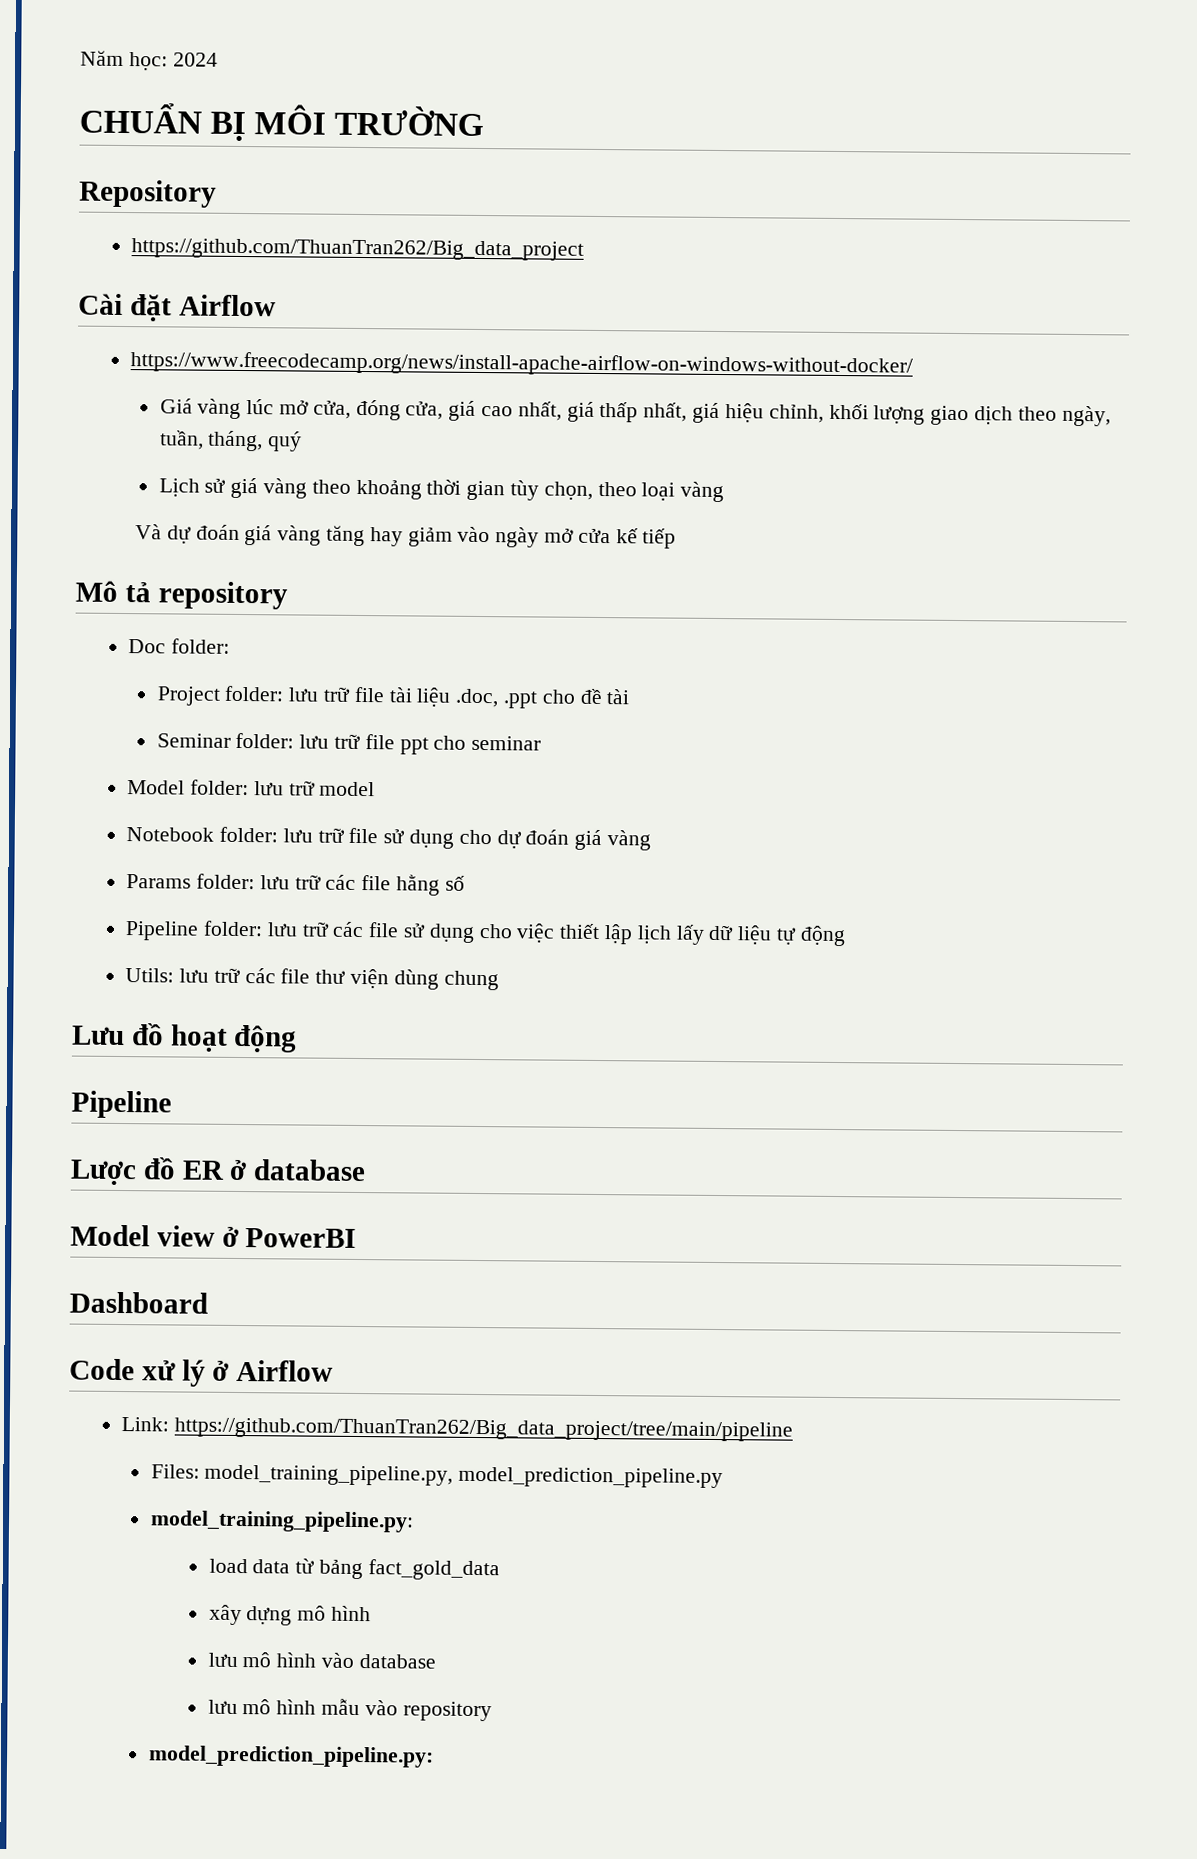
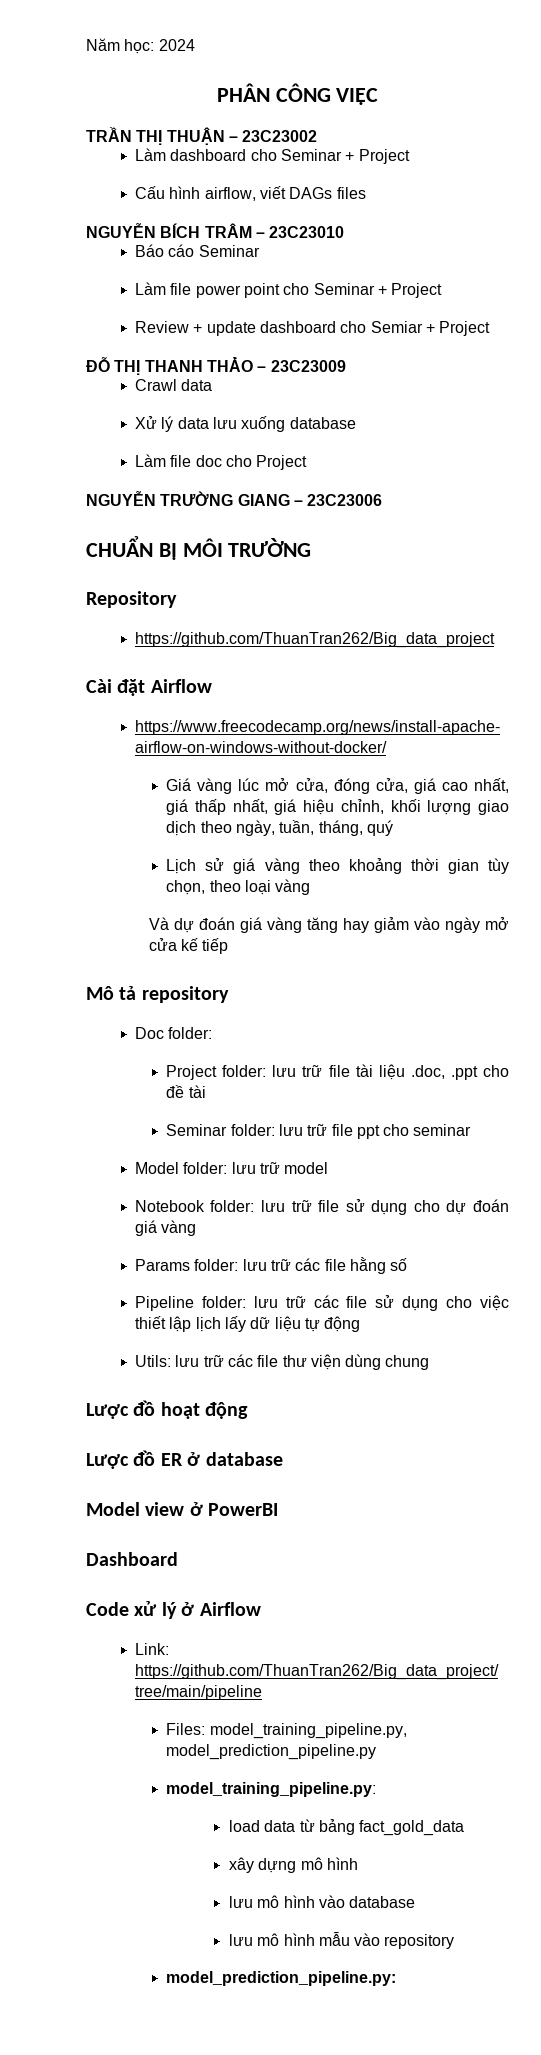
+ PHÂN CÔNG VIỆC
+ TRẦN THỊ THUẬN – 23C23002
+ Làm dashboard cho Seminar + Project
+ Cấu hình airflow, viết DAGs files
+ NGUYỄN BÍCH TRÂM – 23C23010
+ Báo cáo Seminar
+ Làm file power point cho Seminar + Project
+ Review + update dashboard cho Semiar + Project
+ ĐỖ THỊ THANH THẢO – 23C23009
+ Crawl data
+ Xử lý data lưu xuống database
+ Làm file doc cho Project
+ NGUYỄN TRƯỜNG GIANG – 23C23006
- Lưu đồ hoạt động
- Pipeline
+ Lược đồ hoạt động

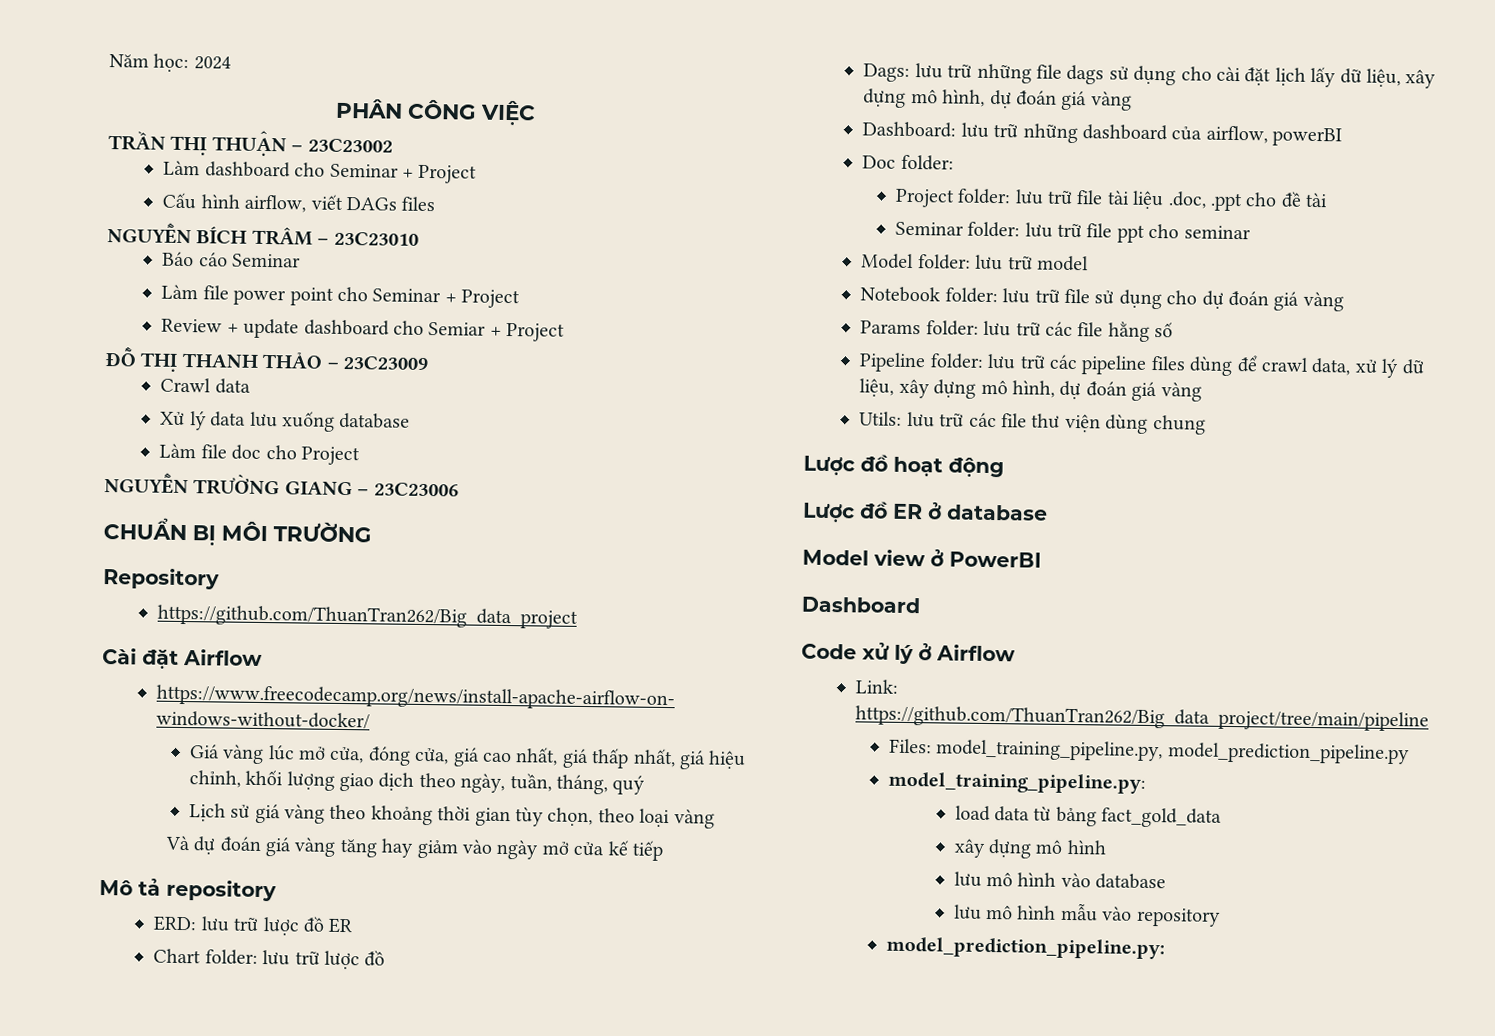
+ ERD: lưu trữ lược đồ ER
+ Chart folder: lưu trữ lược đồ
+ Dags: lưu trữ những file dags sử dụng cho cài đặt lịch lấy dữ liệu, xây dựng mô hình, dự đoán giá vàng
+ Dashboard: lưu trữ những dashboard của airflow, powerBI
- Pipeline folder: lưu trữ các file sử dụng cho việc thiết lập lịch lấy dữ liệu tự động
+ Pipeline folder: lưu trữ các pipeline files dùng để crawl data, xử lý dữ liệu, xây dựng mô hình, dự đoán giá vàng

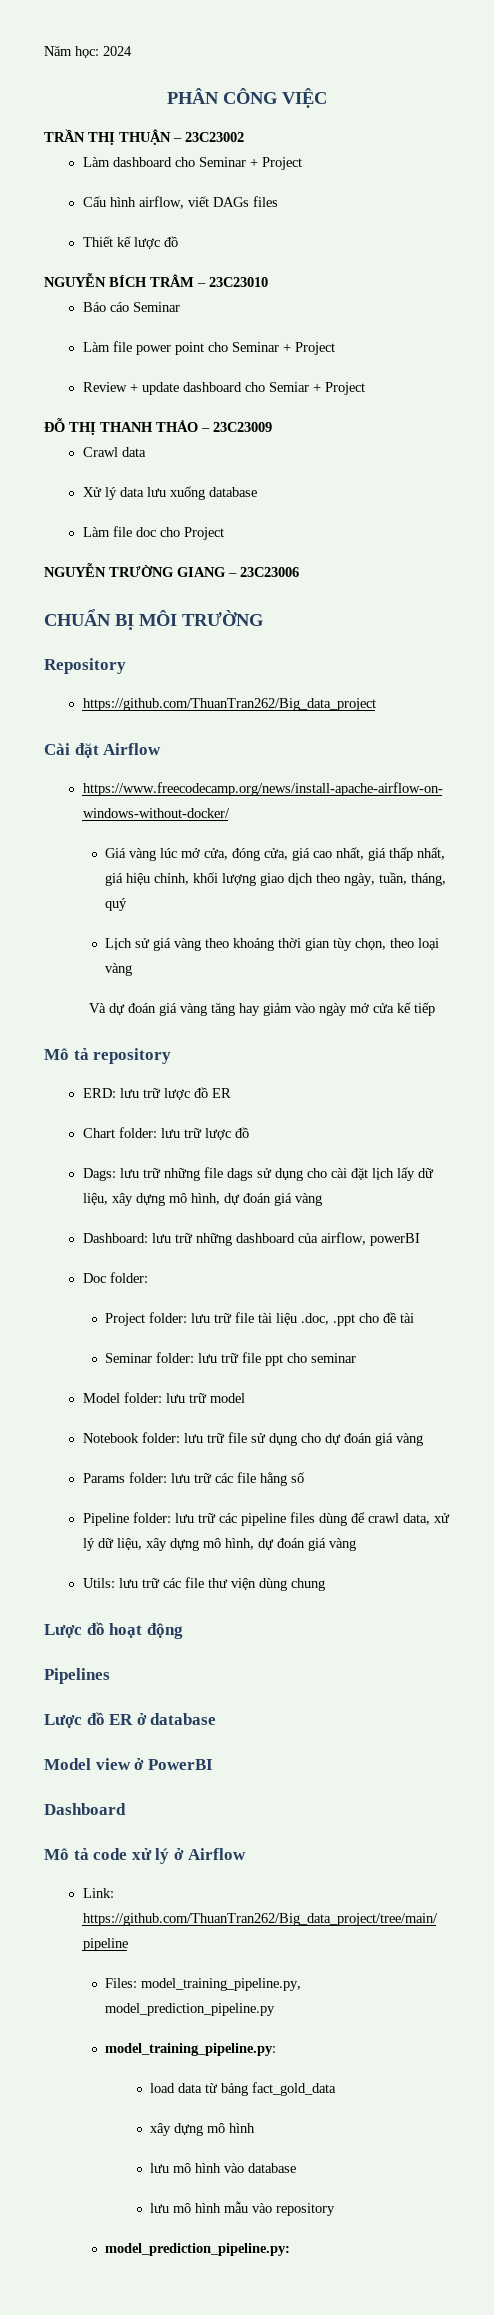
+ Thiết kế lược đồ
+ Pipelines
- Code xử lý ở Airflow
+ Mô tả code xử lý ở Airflow

